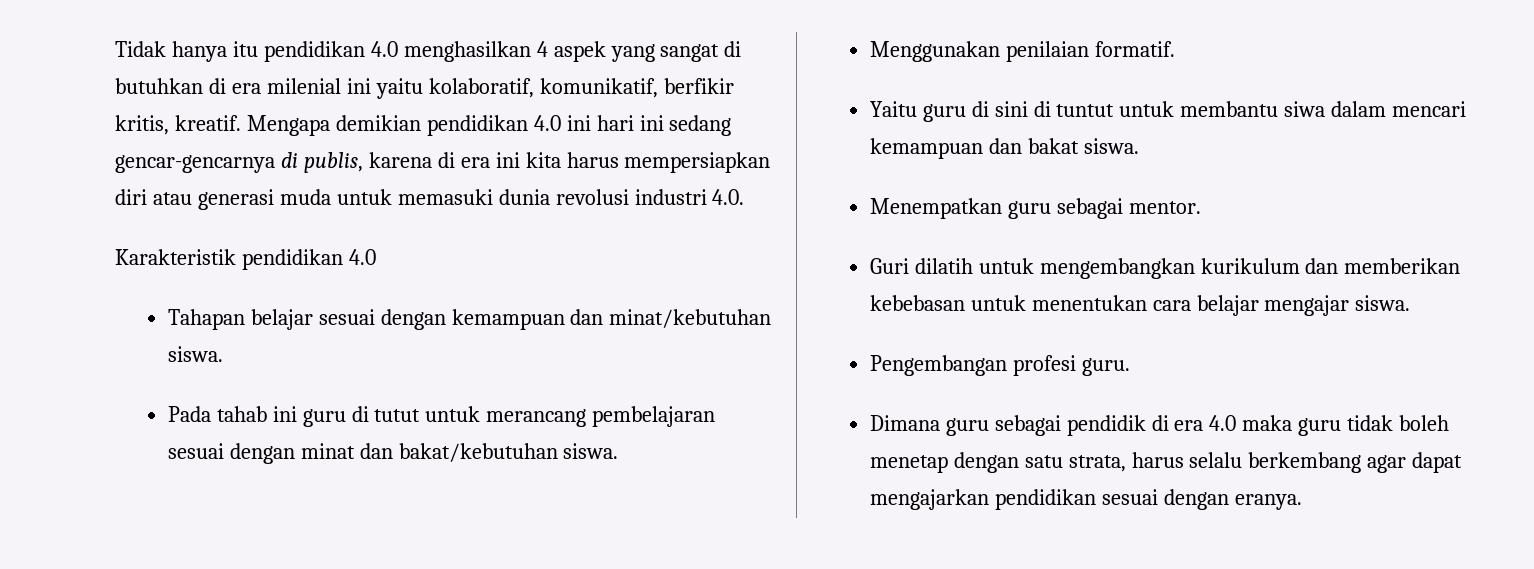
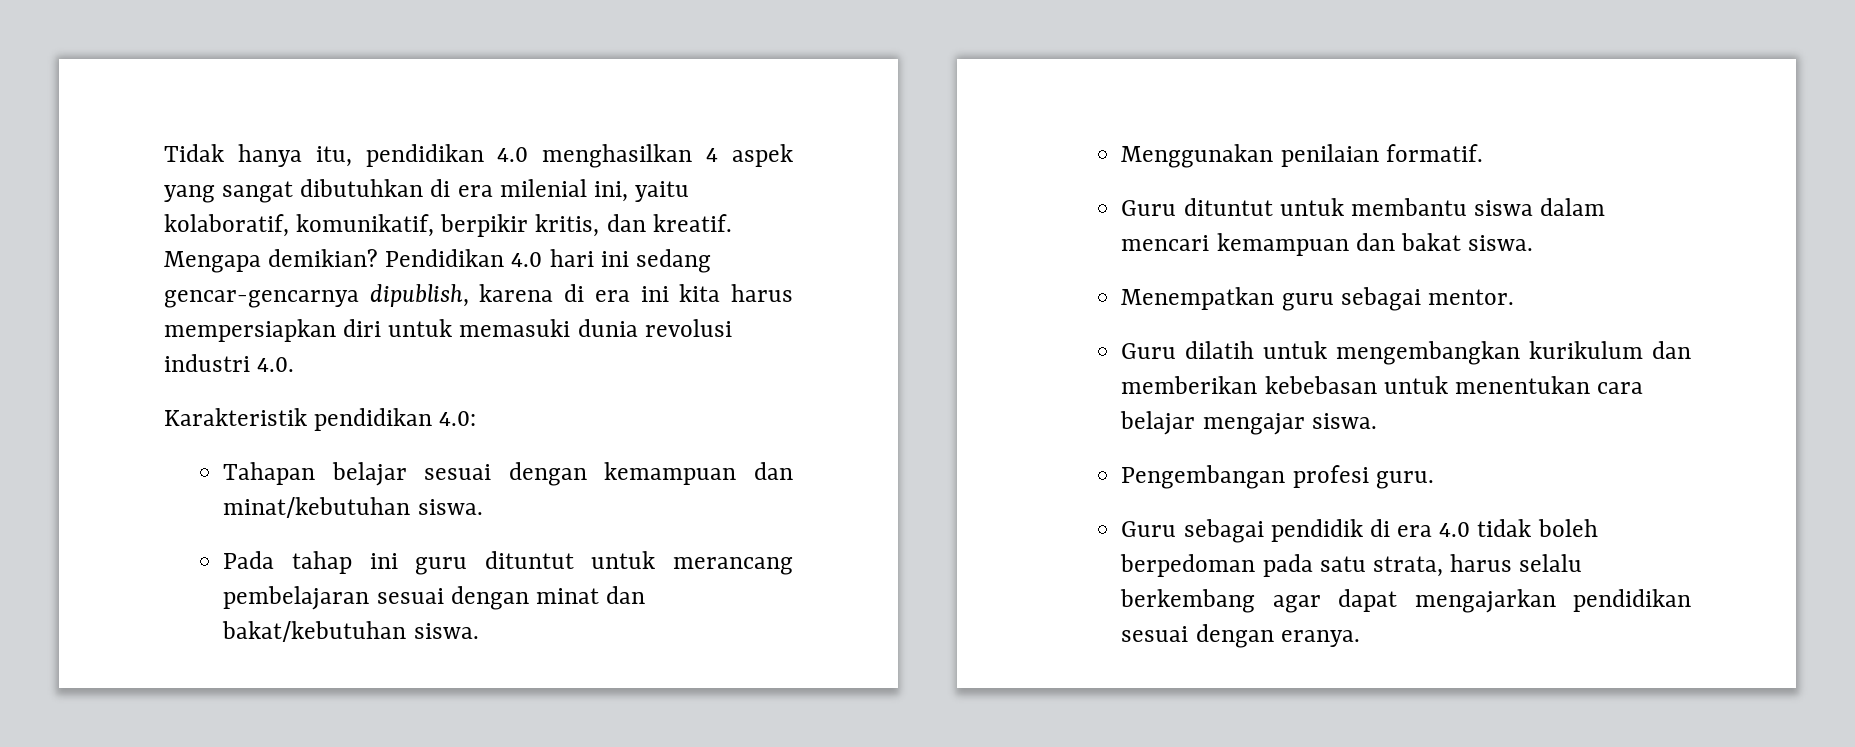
- Tidak hanya itu pendidikan 4.0 menghasilkan 4 aspek yang sangat di butuhkan di era milenial ini yaitu kolaboratif, komunikatif, berfikir kritis, kreatif. Mengapa demikian pendidikan 4.0 ini hari ini sedang gencar-gencarnya di publis, karena di era ini kita harus mempersiapkan diri atau generasi muda untuk memasuki dunia revolusi industri 4.0.
+ Tidak hanya itu, pendidikan 4.0 menghasilkan 4 aspek yang sangat dibutuhkan di era milenial ini, yaitu kolaboratif, komunikatif, berpikir kritis, dan kreatif. Mengapa demikian? Pendidikan 4.0 hari ini sedang gencar-gencarnya dipublish, karena di era ini kita harus mempersiapkan diri untuk memasuki dunia revolusi industri 4.0.
- Karakteristik pendidikan 4.0
+ Karakteristik pendidikan 4.0:
- Pada tahab ini guru di tutut untuk merancang pembelajaran sesuai dengan minat dan bakat/kebutuhan siswa.
+ Pada tahap ini guru dituntut untuk merancang pembelajaran sesuai dengan minat dan bakat/kebutuhan siswa.
- Yaitu guru di sini di tuntut untuk membantu siwa dalam mencari kemampuan dan bakat siswa.
+ Guru dituntut untuk membantu siswa dalam mencari kemampuan dan bakat siswa.
- Guri dilatih untuk mengembangkan kurikulum dan memberikan kebebasan untuk menentukan cara belajar mengajar siswa.
+ Guru dilatih untuk mengembangkan kurikulum dan memberikan kebebasan untuk menentukan cara belajar mengajar siswa.
- Dimana guru sebagai pendidik di era 4.0 maka guru tidak boleh menetap dengan satu strata, harus selalu berkembang agar dapat mengajarkan pendidikan sesuai dengan eranya.
+ Guru sebagai pendidik di era 4.0 tidak boleh berpedoman pada satu strata, harus selalu berkembang agar dapat mengajarkan pendidikan sesuai dengan eranya.

